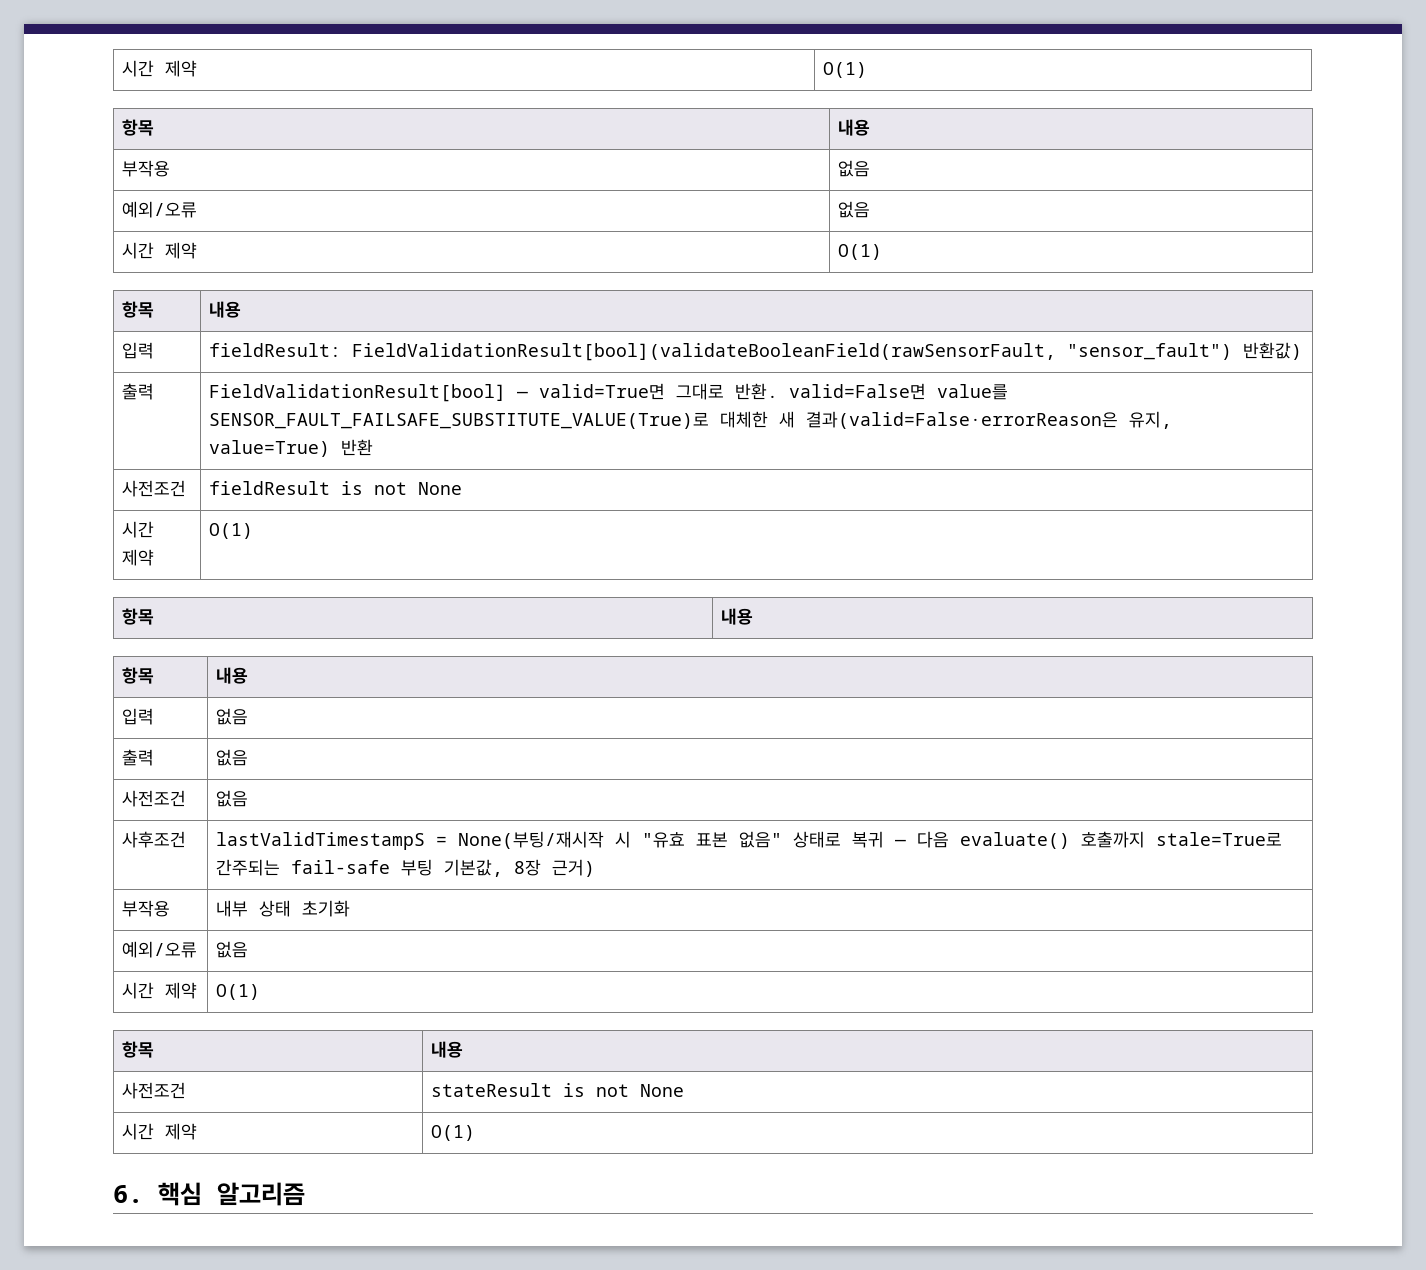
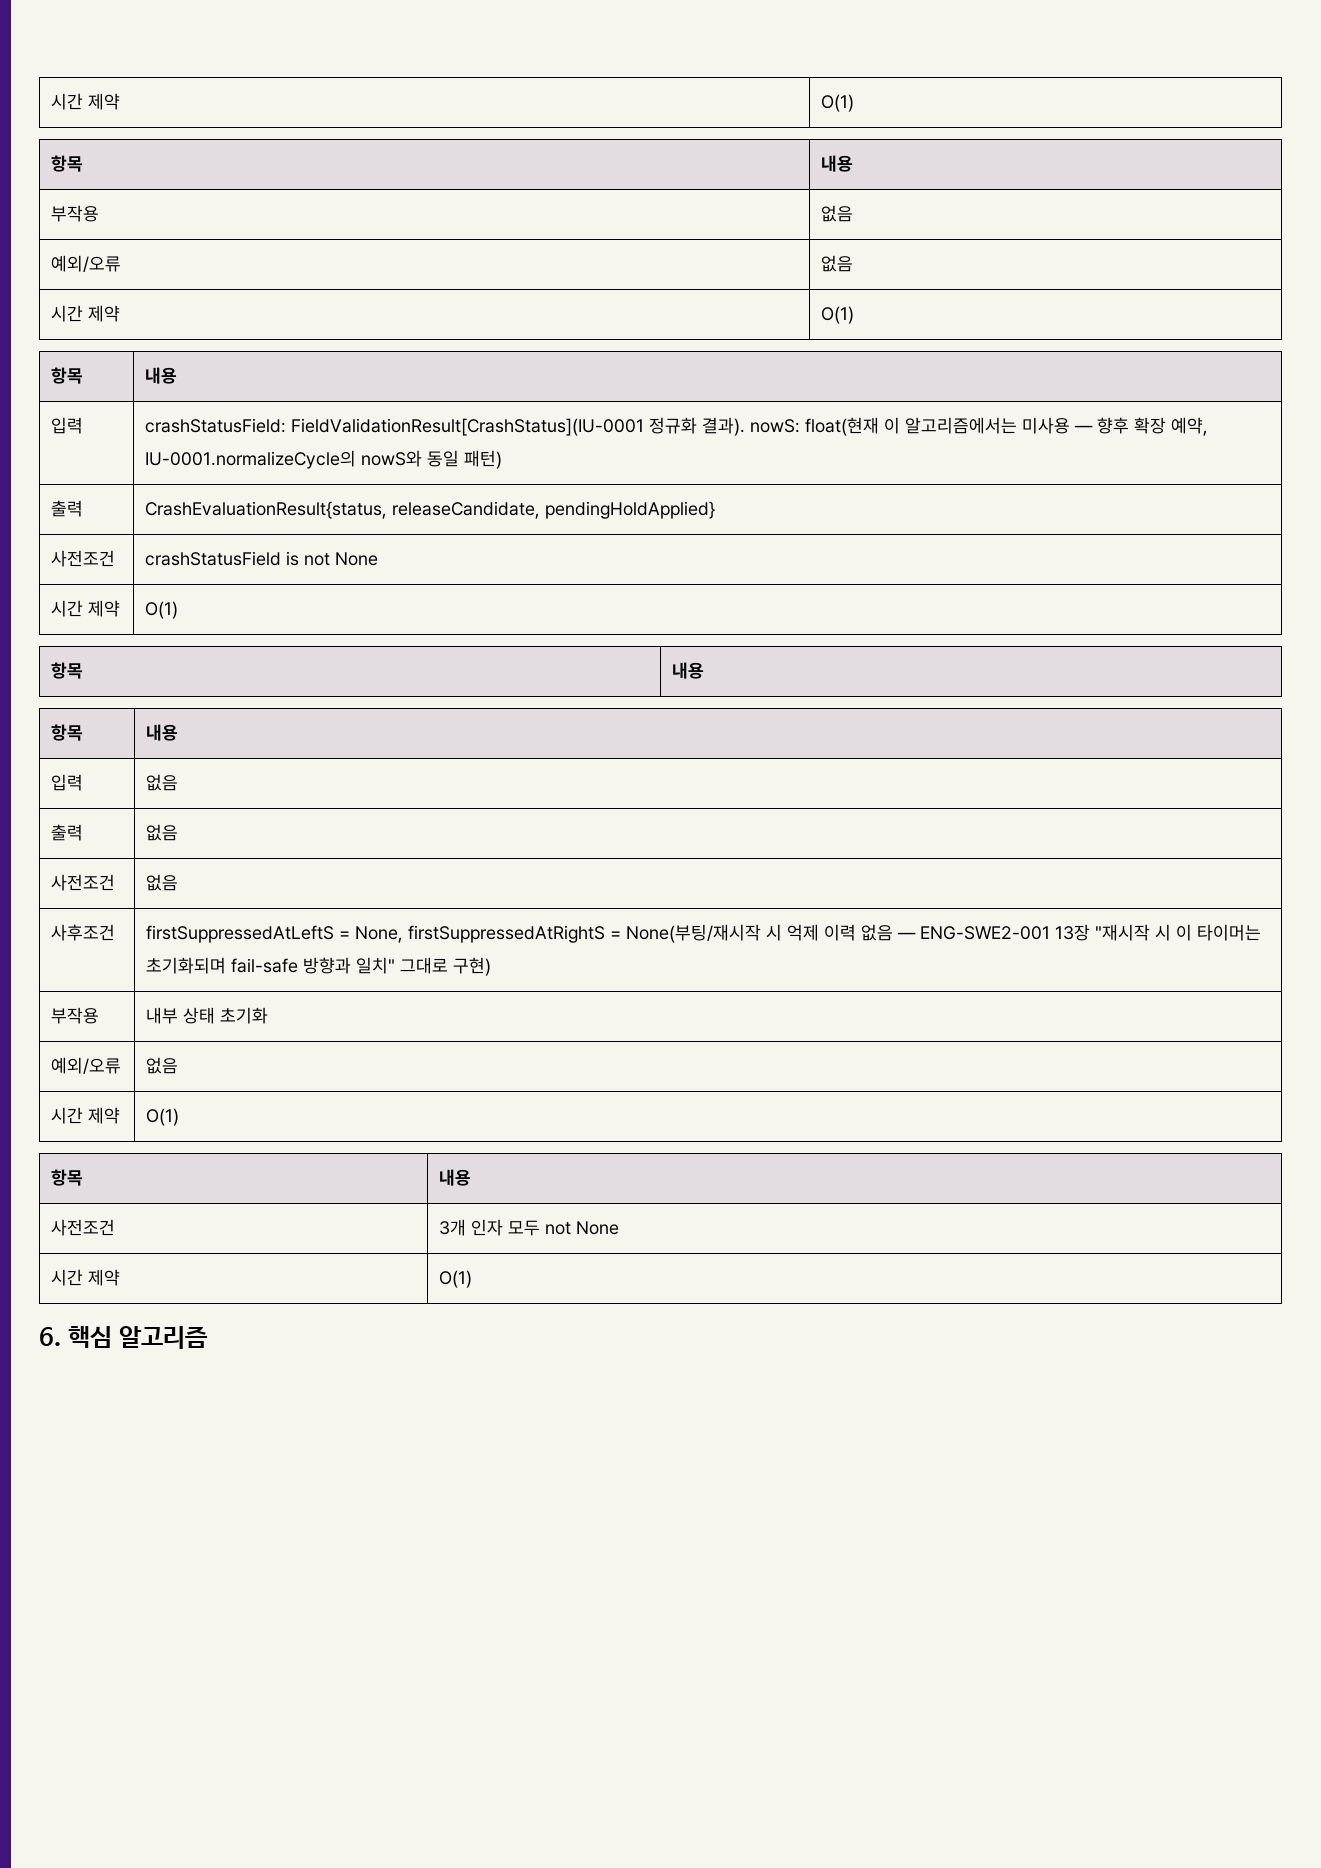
- 입력 | fieldResult: FieldValidationResult[bool](validateBooleanField(rawSensorFault, "sensor_fault") 반환값)
- 출력 | FieldValidationResult[bool] — valid=True면 그대로 반환. valid=False면 value를 SENSOR_FAULT_FAILSAFE_SUBSTITUTE_VALUE(True)로 대체한 새 결과(valid=False·errorReason은 유지, value=True) 반환
- 사전조건 | fieldResult is not None
+ 입력 | crashStatusField: FieldValidationResult[CrashStatus](IU-0001 정규화 결과). nowS: float(현재 이 알고리즘에서는 미사용 — 향후 확장 예약, IU-0001.normalizeCycle의 nowS와 동일 패턴)
+ 출력 | CrashEvaluationResult{status, releaseCandidate, pendingHoldApplied}
+ 사전조건 | crashStatusField is not None
- 사후조건 | lastValidTimestampS = None(부팅/재시작 시 "유효 표본 없음" 상태로 복귀 — 다음 evaluate() 호출까지 stale=True로 간주되는 fail-safe 부팅 기본값, 8장 근거)
+ 사후조건 | firstSuppressedAtLeftS = None, firstSuppressedAtRightS = None(부팅/재시작 시 억제 이력 없음 — ENG-SWE2-001 13장 "재시작 시 이 타이머는 초기화되며 fail-safe 방향과 일치" 그대로 구현)
- 사전조건 | stateResult is not None
+ 사전조건 | 3개 인자 모두 not None

